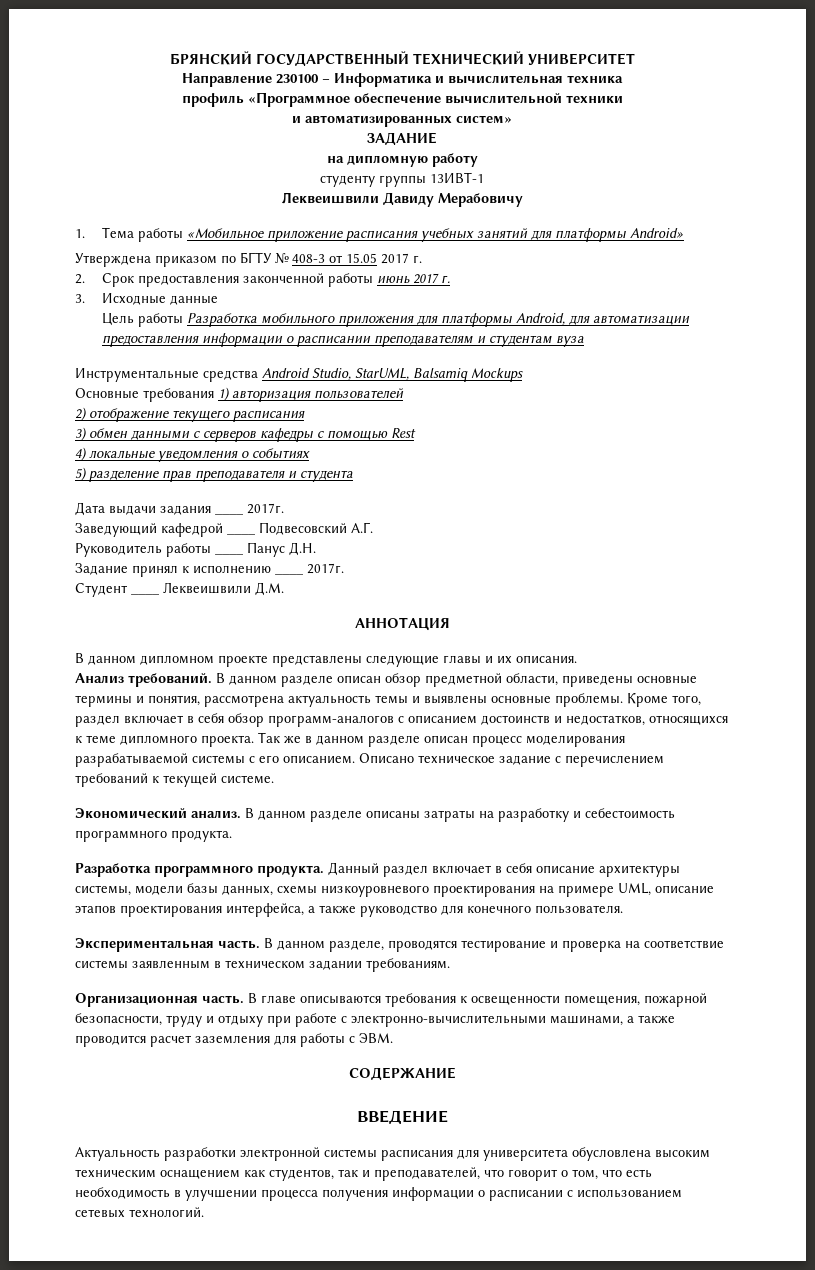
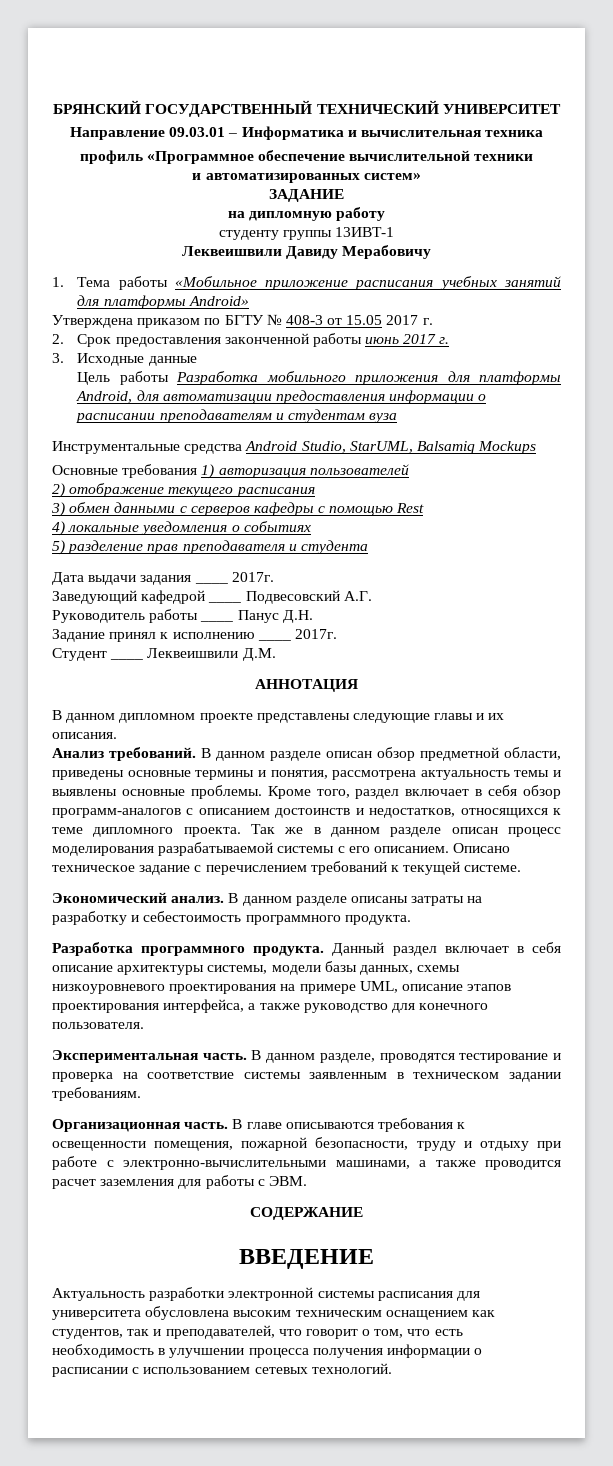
- Направление 230100 – Информатика и вычислительная техника
+ Направление 09.03.01 – Информатика и вычислительная техника

